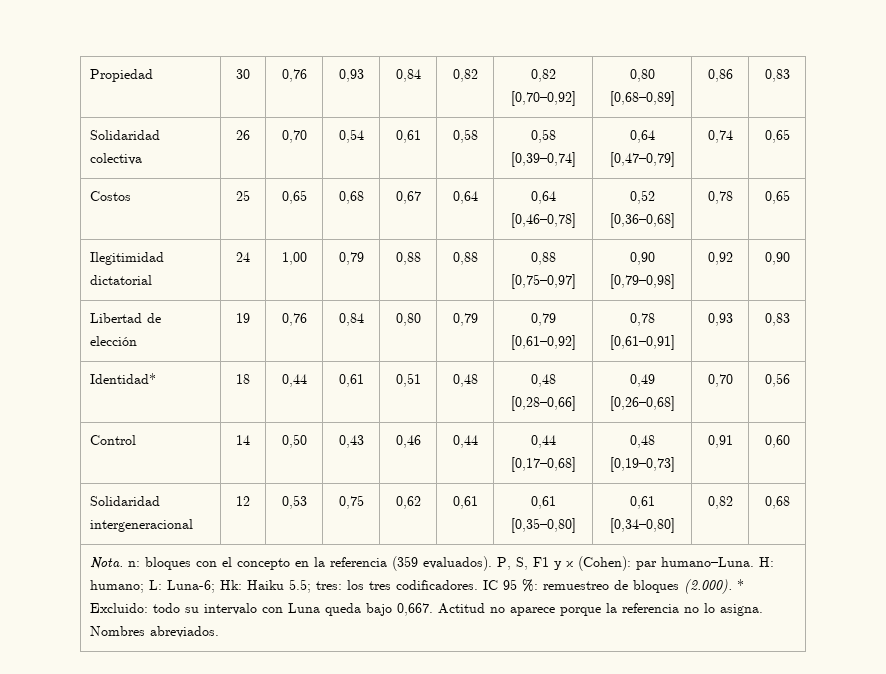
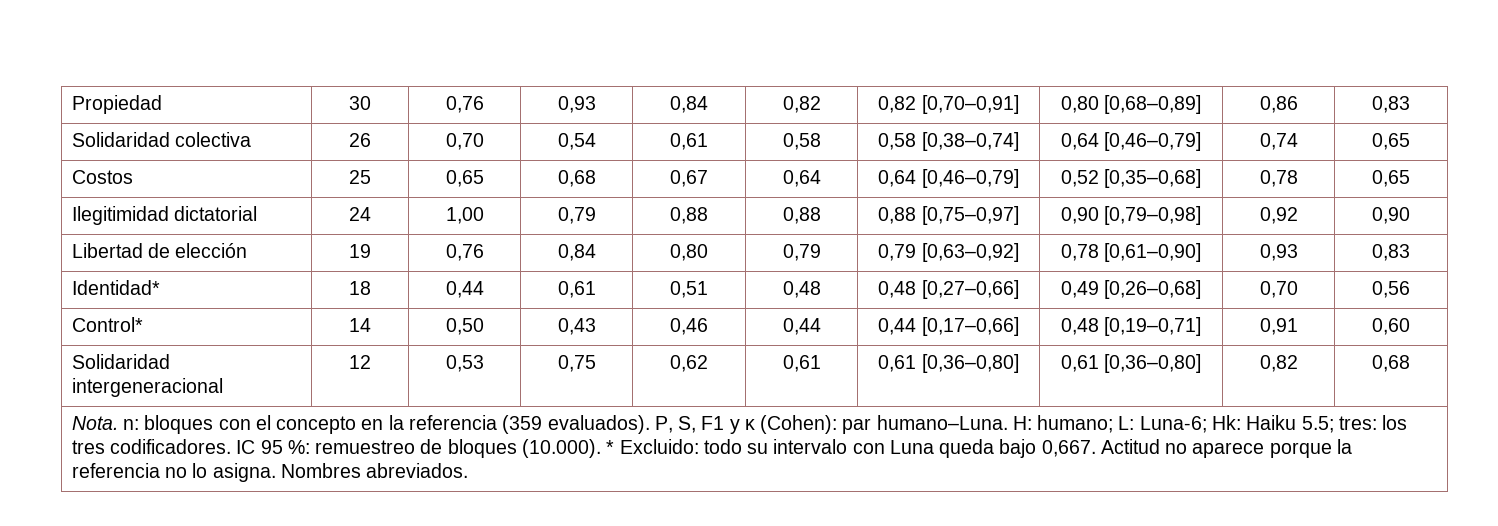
- Propiedad | 30 | 0,76 | 0,93 | 0,84 | 0,82 | 0,82 [0,70–0,92] | 0,80 [0,68–0,89] | 0,86 | 0,83
+ Propiedad | 30 | 0,76 | 0,93 | 0,84 | 0,82 | 0,82 [0,70–0,91] | 0,80 [0,68–0,89] | 0,86 | 0,83
- Solidaridad colectiva | 26 | 0,70 | 0,54 | 0,61 | 0,58 | 0,58 [0,39–0,74] | 0,64 [0,47–0,79] | 0,74 | 0,65
+ Solidaridad colectiva | 26 | 0,70 | 0,54 | 0,61 | 0,58 | 0,58 [0,38–0,74] | 0,64 [0,46–0,79] | 0,74 | 0,65
- Costos | 25 | 0,65 | 0,68 | 0,67 | 0,64 | 0,64 [0,46–0,78] | 0,52 [0,36–0,68] | 0,78 | 0,65
+ Costos | 25 | 0,65 | 0,68 | 0,67 | 0,64 | 0,64 [0,46–0,79] | 0,52 [0,35–0,68] | 0,78 | 0,65
- Libertad de elección | 19 | 0,76 | 0,84 | 0,80 | 0,79 | 0,79 [0,61–0,92] | 0,78 [0,61–0,91] | 0,93 | 0,83
+ Libertad de elección | 19 | 0,76 | 0,84 | 0,80 | 0,79 | 0,79 [0,63–0,92] | 0,78 [0,61–0,90] | 0,93 | 0,83
- Identidad* | 18 | 0,44 | 0,61 | 0,51 | 0,48 | 0,48 [0,28–0,66] | 0,49 [0,26–0,68] | 0,70 | 0,56
+ Identidad* | 18 | 0,44 | 0,61 | 0,51 | 0,48 | 0,48 [0,27–0,66] | 0,49 [0,26–0,68] | 0,70 | 0,56
- Control | 14 | 0,50 | 0,43 | 0,46 | 0,44 | 0,44 [0,17–0,68] | 0,48 [0,19–0,73] | 0,91 | 0,60
+ Control* | 14 | 0,50 | 0,43 | 0,46 | 0,44 | 0,44 [0,17–0,66] | 0,48 [0,19–0,71] | 0,91 | 0,60
- Solidaridad intergeneracional | 12 | 0,53 | 0,75 | 0,62 | 0,61 | 0,61 [0,35–0,80] | 0,61 [0,34–0,80] | 0,82 | 0,68
+ Solidaridad intergeneracional | 12 | 0,53 | 0,75 | 0,62 | 0,61 | 0,61 [0,36–0,80] | 0,61 [0,36–0,80] | 0,82 | 0,68
- IC 95 %: remuestreo de bloques (2.000). * Excluido: todo su intervalo con Luna queda bajo 0,667.
+ IC 95 %: remuestreo de bloques (10.000). * Excluido: todo su intervalo con Luna queda bajo 0,667.

